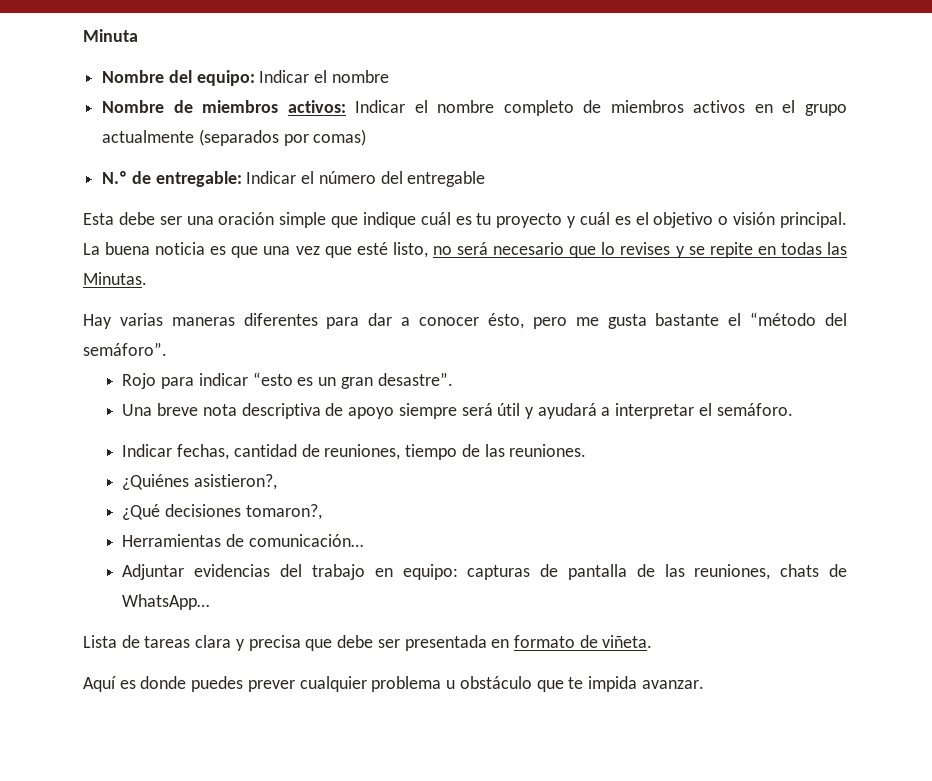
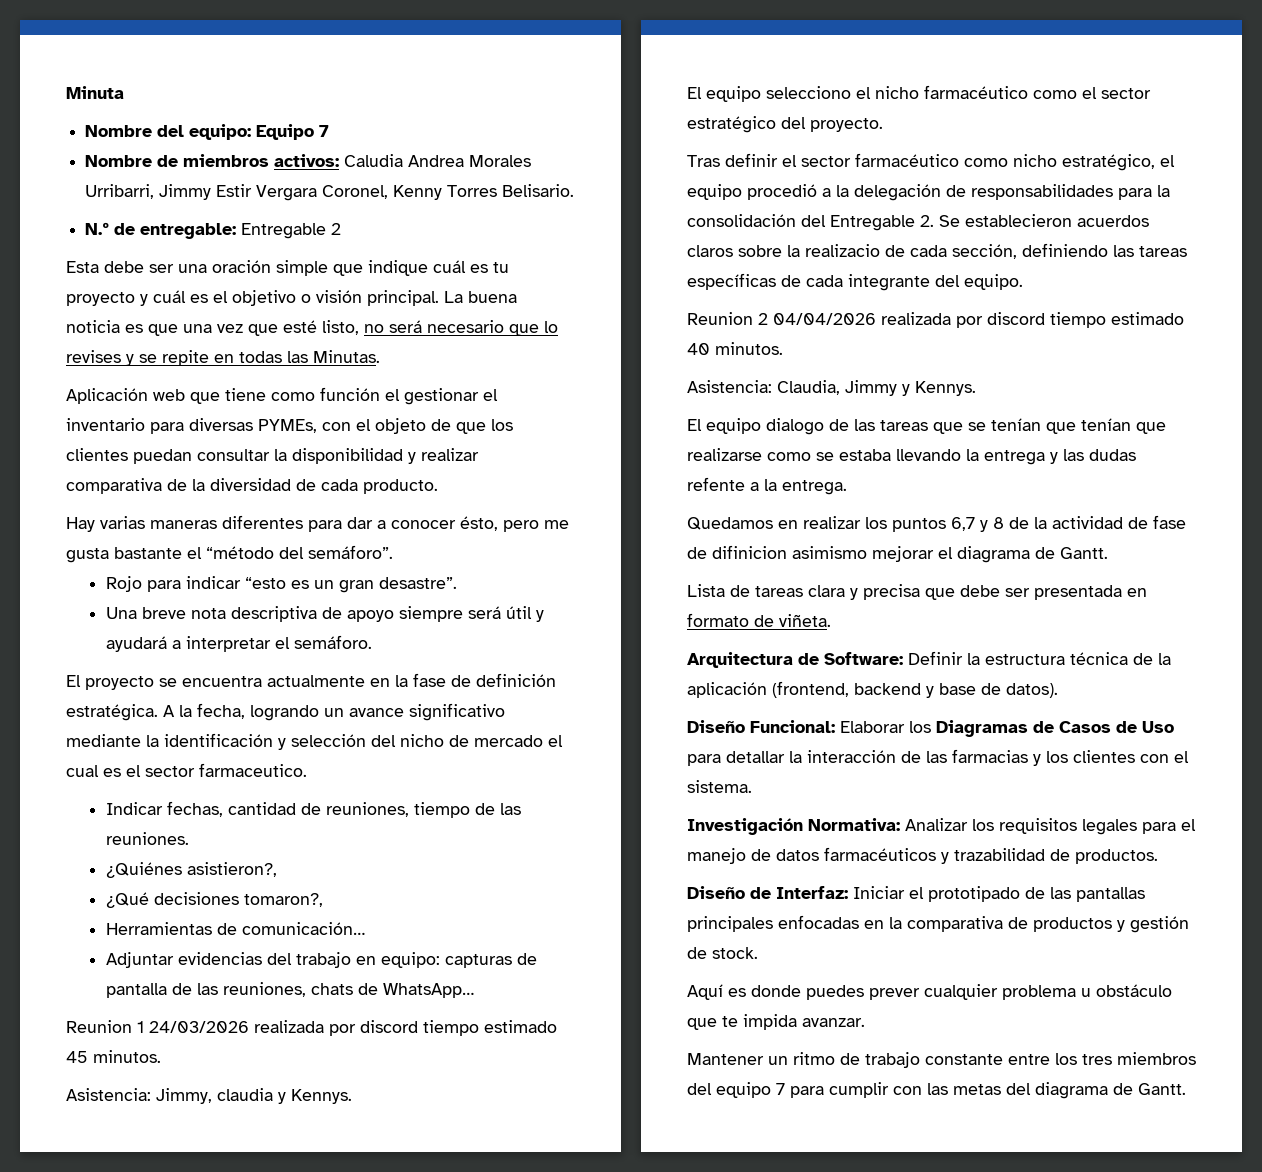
- Nombre del equipo: Indicar el nombre
+ Nombre del equipo: Equipo 7
- Nombre de miembros activos: Indicar el nombre completo de miembros activos en el grupo actualmente (separados por comas)
- N.º de entregable: Indicar el número del entregable
+ Nombre de miembros activos: Caludia Andrea Morales Urribarri, Jimmy Estir Vergara Coronel, Kenny Torres Belisario.
+ N.º de entregable: Entregable 2
+ Aplicación web que tiene como función el gestionar el inventario para diversas PYMEs, con el objeto de que los clientes puedan consultar la disponibilidad y realizar comparativa de la diversidad de cada producto.
+ El proyecto se encuentra actualmente en la fase de definición estratégica. A la fecha, logrando un avance significativo mediante la identificación y selección del nicho de mercado el cual es el sector farmaceutico.
+ Reunion 1 24/03/2026 realizada por discord tiempo estimado 45 minutos.
+ Asistencia: Jimmy, claudia y Kennys.
+ El equipo selecciono el nicho farmacéutico como el sector estratégico del proyecto.
+ Tras definir el sector farmacéutico como nicho estratégico, el equipo procedió a la delegación de responsabilidades para la consolidación del Entregable 2. Se establecieron acuerdos claros sobre la realizacio de cada sección, definiendo las tareas específicas de cada integrante del equipo.
+ Reunion 2 04/04/2026 realizada por discord tiempo estimado 40 minutos.
+ Asistencia: Claudia, Jimmy y Kennys.
+ El equipo dialogo de las tareas que se tenían que tenían que realizarse como se estaba llevando la entrega y las dudas refente a la entrega.
+ Quedamos en realizar los puntos 6,7 y 8 de la actividad de fase de difinicion asimismo mejorar el diagrama de Gantt.
+ Arquitectura de Software: Definir la estructura técnica de la aplicación (frontend, backend y base de datos).
+ Diseño Funcional: Elaborar los Diagramas de Casos de Uso para detallar la interacción de las farmacias y los clientes con el sistema.
+ Investigación Normativa: Analizar los requisitos legales para el manejo de datos farmacéuticos y trazabilidad de productos.
+ Diseño de Interfaz: Iniciar el prototipado de las pantallas principales enfocadas en la comparativa de productos y gestión de stock.
+ Mantener un ritmo de trabajo constante entre los tres miembros del equipo 7 para cumplir con las metas del diagrama de Gantt.

